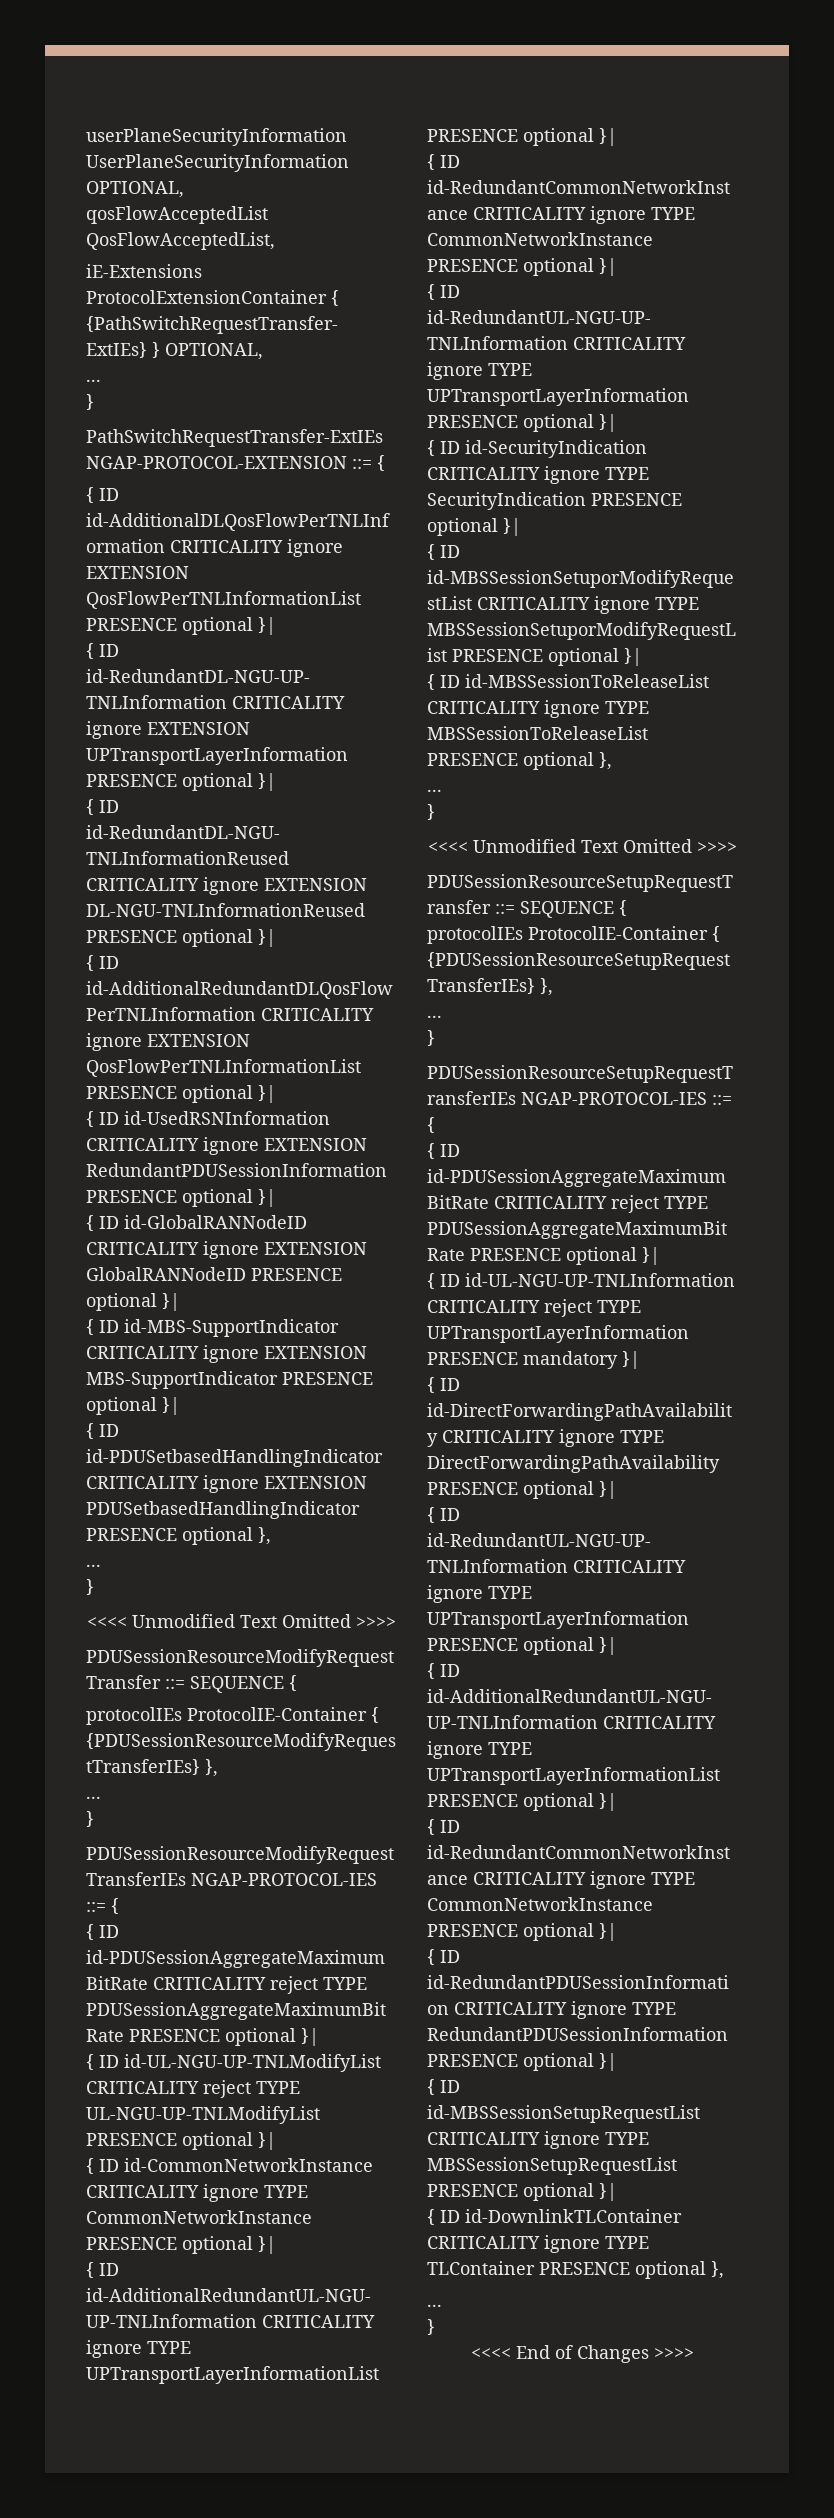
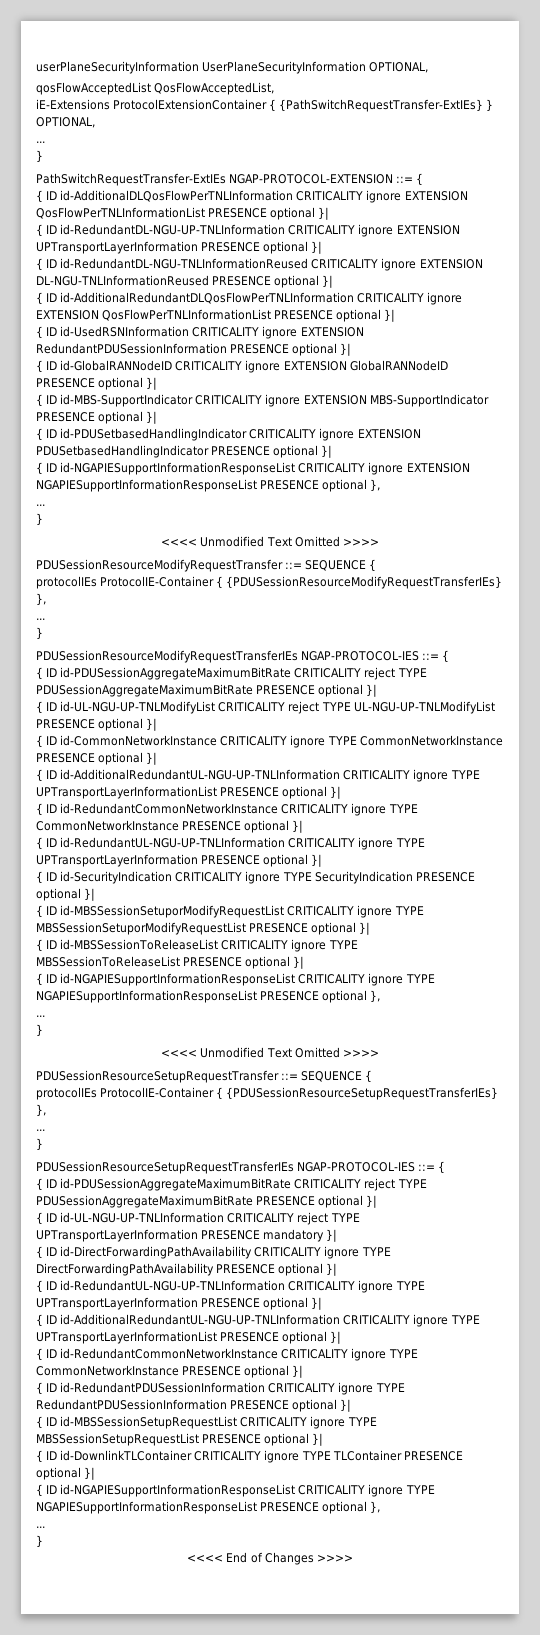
- { ID id-PDUSetbasedHandlingIndicator CRITICALITY ignore EXTENSION PDUSetbasedHandlingIndicator PRESENCE optional },
+ { ID id-PDUSetbasedHandlingIndicator CRITICALITY ignore EXTENSION PDUSetbasedHandlingIndicator PRESENCE optional }|
+ { ID id-NGAPIESupportInformationResponseList CRITICALITY ignore EXTENSION NGAPIESupportInformationResponseList PRESENCE optional },
- { ID id-MBSSessionToReleaseList CRITICALITY ignore TYPE MBSSessionToReleaseList PRESENCE optional },
+ { ID id-MBSSessionToReleaseList CRITICALITY ignore TYPE MBSSessionToReleaseList PRESENCE optional }|
+ { ID id-NGAPIESupportInformationResponseList CRITICALITY ignore TYPE NGAPIESupportInformationResponseList PRESENCE optional },
- { ID id-DownlinkTLContainer CRITICALITY ignore TYPE TLContainer PRESENCE optional },
+ { ID id-DownlinkTLContainer CRITICALITY ignore TYPE TLContainer PRESENCE optional }|
+ { ID id-NGAPIESupportInformationResponseList CRITICALITY ignore TYPE NGAPIESupportInformationResponseList PRESENCE optional },

